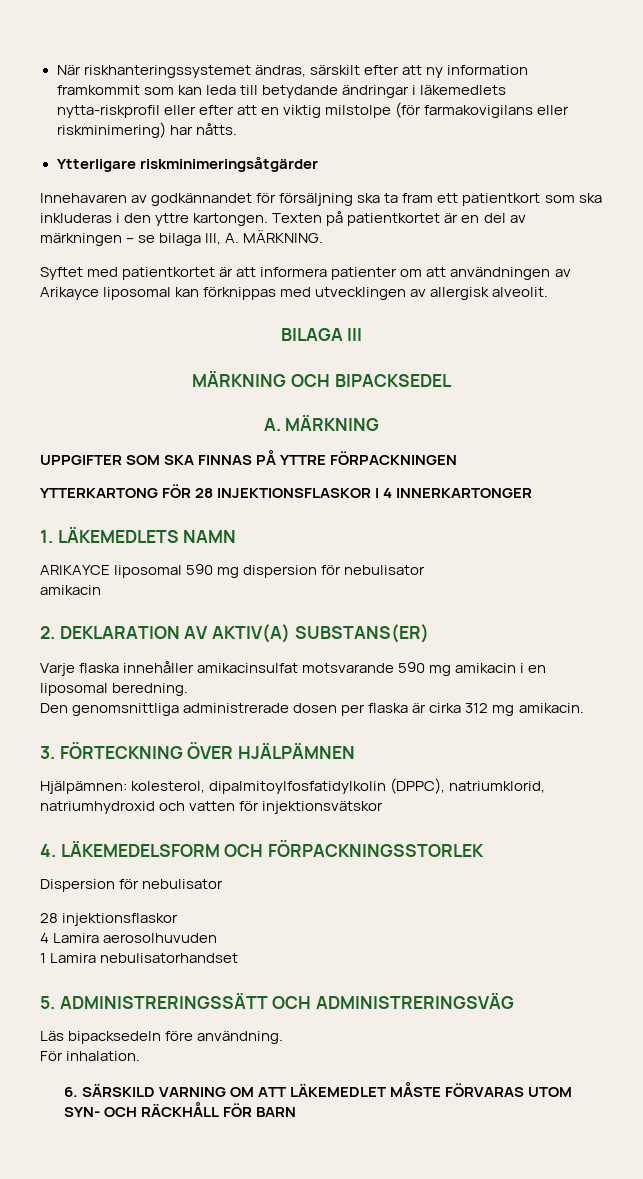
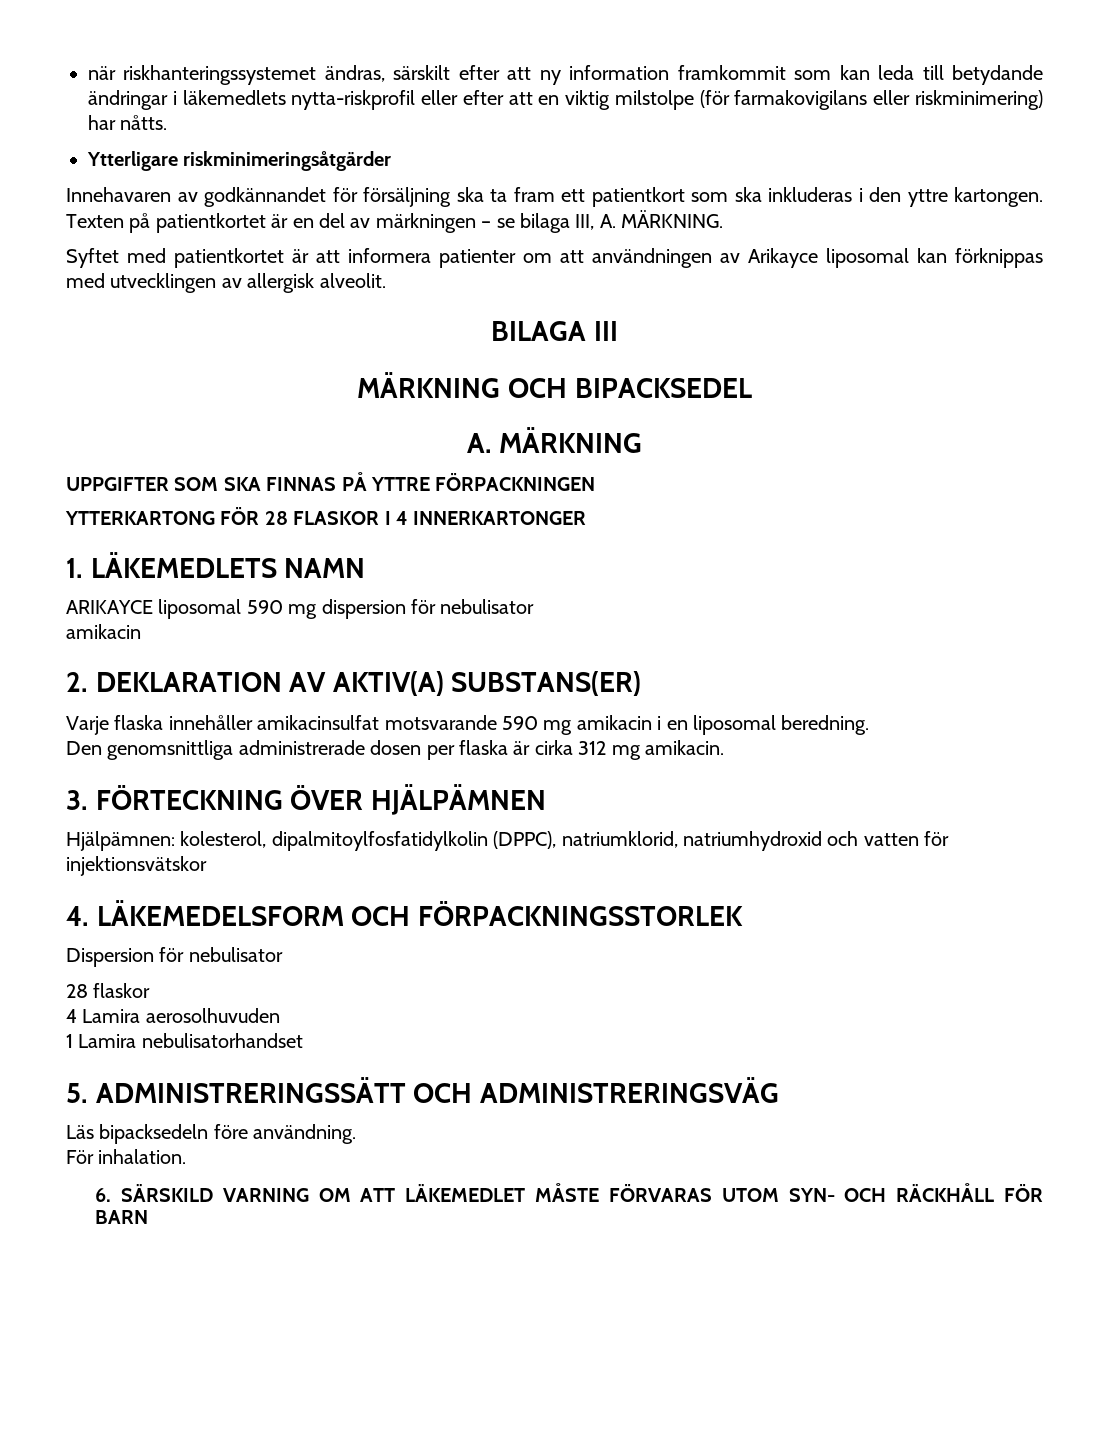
- När riskhanteringssystemet ändras, särskilt efter att ny information framkommit som kan leda till betydande ändringar i läkemedlets nytta-riskprofil eller efter att en viktig milstolpe (för farmakovigilans eller riskminimering) har nåtts.
+ när riskhanteringssystemet ändras, särskilt efter att ny information framkommit som kan leda till betydande ändringar i läkemedlets nytta-riskprofil eller efter att en viktig milstolpe (för farmakovigilans eller riskminimering) har nåtts.
- YTTERKARTONG FÖR 28 INJEKTIONSFLASKOR I 4 INNERKARTONGER
+ YTTERKARTONG FÖR 28 FLASKOR I 4 INNERKARTONGER
- 28 injektionsflaskor
+ 28 flaskor

